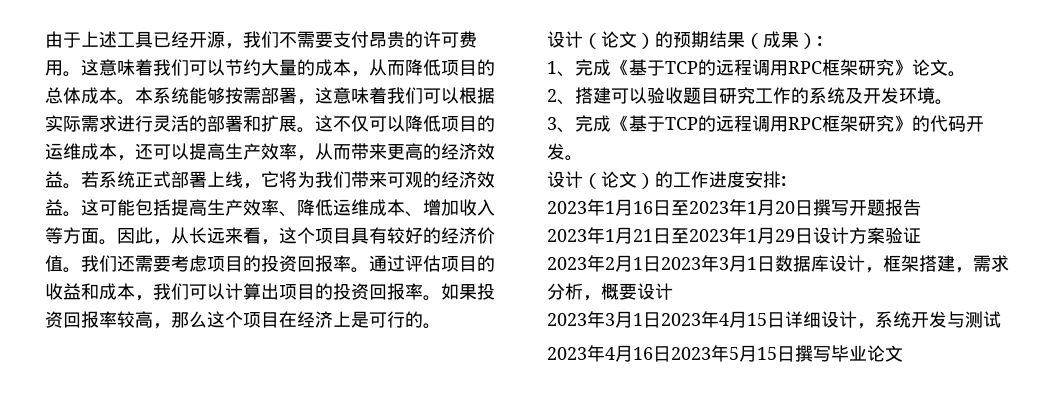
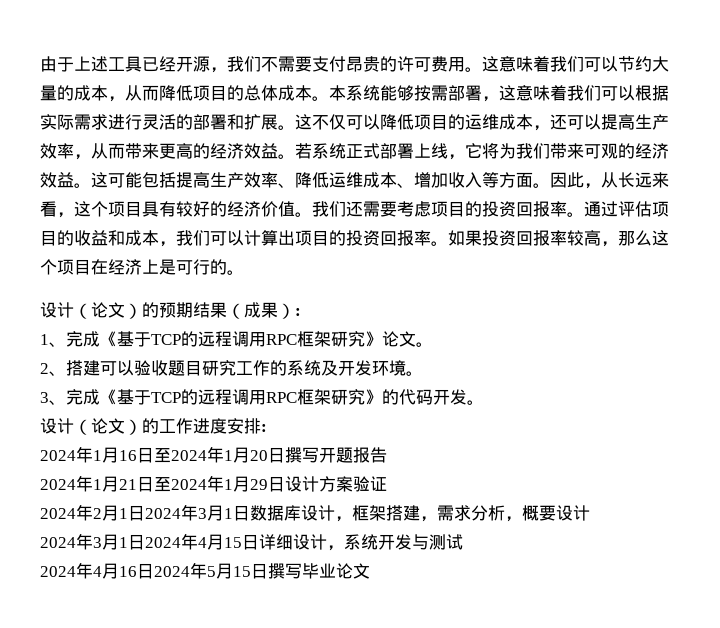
- 2023年1月16日至2023年1月20日撰写开题报告
+ 2024年1月16日至2024年1月20日撰写开题报告
- 2023年1月21日至2023年1月29日设计方案验证
+ 2024年1月21日至2024年1月29日设计方案验证
- 2023年2月1日2023年3月1日数据库设计，框架搭建，需求分析，概要设计
+ 2024年2月1日2024年3月1日数据库设计，框架搭建，需求分析，概要设计
- 2023年3月1日2023年4月15日详细设计，系统开发与测试
+ 2024年3月1日2024年4月15日详细设计，系统开发与测试
- 2023年4月16日2023年5月15日撰写毕业论文
+ 2024年4月16日2024年5月15日撰写毕业论文

